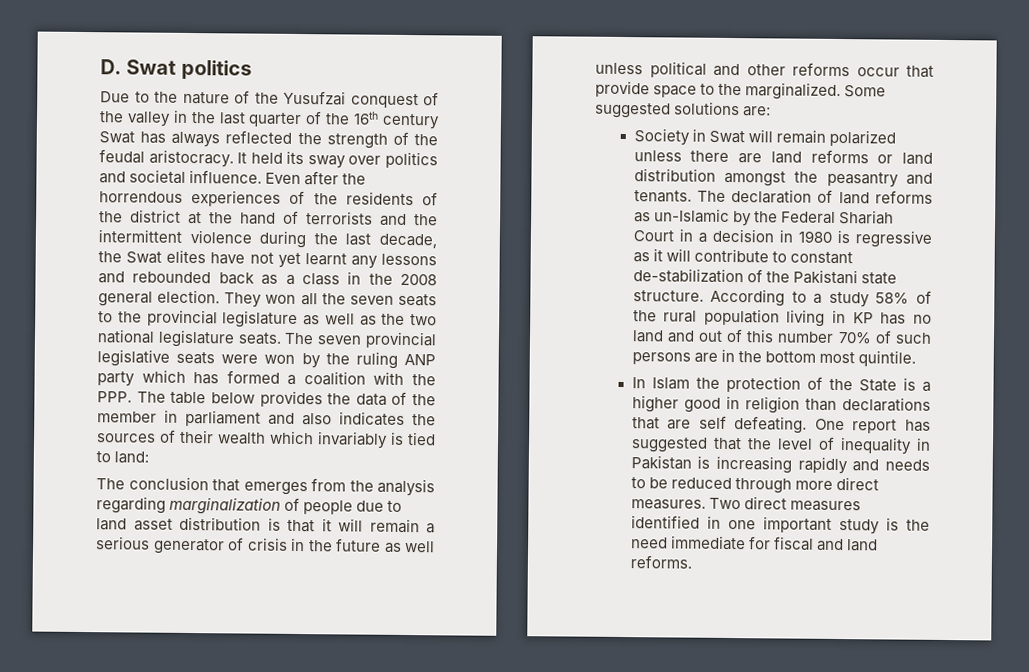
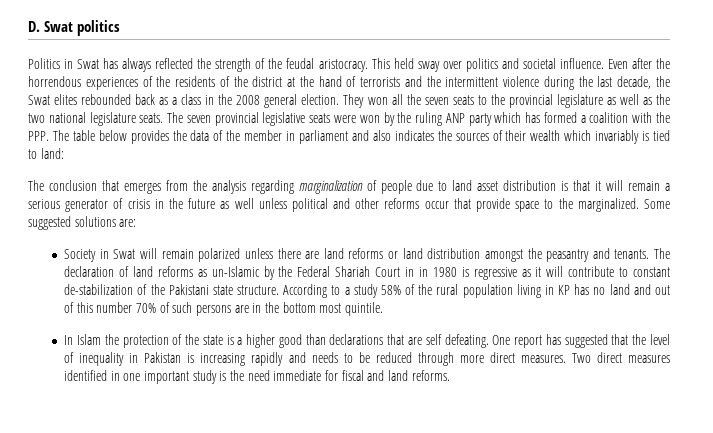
- Due to the nature of the Yusufzai conquest of the valley in the last quarter of the 16th century Swat has always reflected the strength of the feudal aristocracy.
+ Politics in Swat has always reflected the strength of the feudal aristocracy.
- It held its sway over politics and societal influence.
+ This held sway over politics and societal influence.
- Even after the horrendous experiences of the residents of the district at the hand of terrorists and the intermittent violence during the last decade, the Swat elites have not yet learnt any lessons and rebounded back as a class in the 2008 general election.
+ Even after the horrendous experiences of the residents of the district at the hand of terrorists and the intermittent violence during the last decade, the Swat elites rebounded back as a class in the 2008 general election.
- The declaration of land reforms as un-Islamic by the Federal Shariah Court in a decision in 1980 is regressive as it will contribute to constant de-stabilization of the Pakistani state structure.
+ The declaration of land reforms as un-Islamic by the Federal Shariah Court in in 1980 is regressive as it will contribute to constant de-stabilization of the Pakistani state structure.
- In Islam the protection of the State is a higher good in religion than declarations that are self defeating.
+ In Islam the protection of the state is a higher good than declarations that are self defeating.

